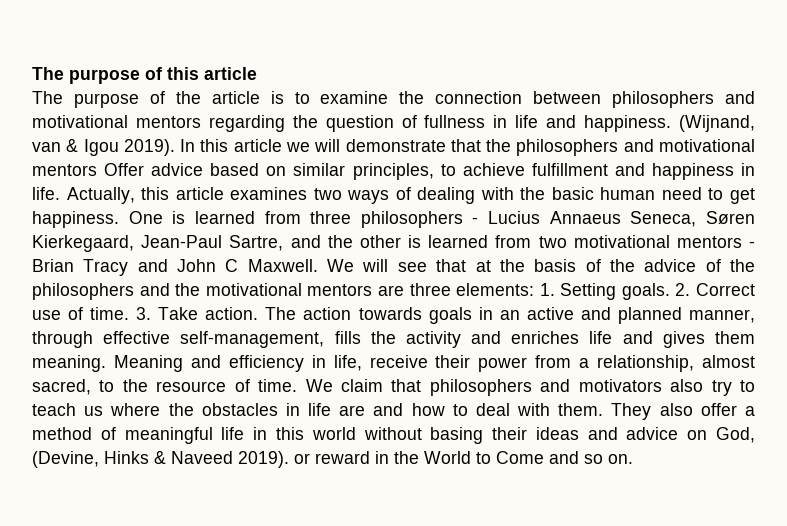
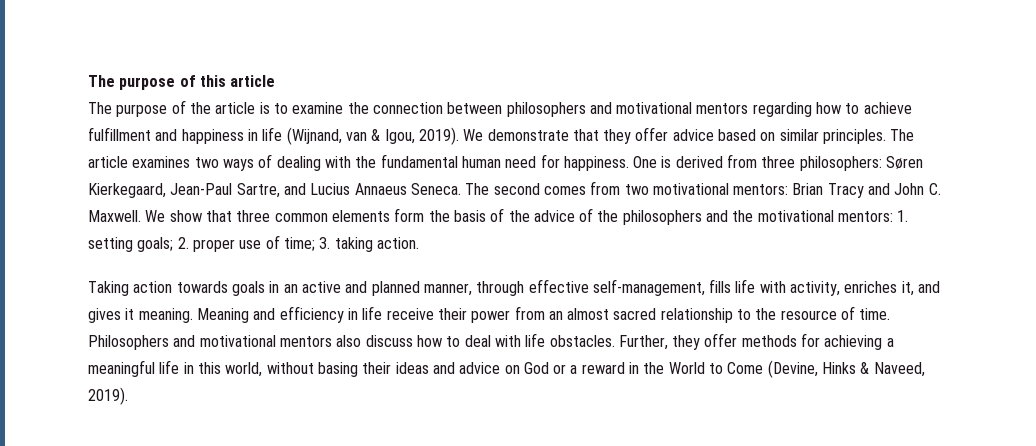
- The purpose of the article is to examine the connection between philosophers and motivational mentors regarding the question of fullness in life and happiness. (Wijnand, van & Igou 2019). In this article we will demonstrate that the philosophers and motivational mentors Offer advice based on similar principles, to achieve fulfillment and happiness in life. Actually, this article examines two ways of dealing with the basic human need to get happiness.
+ The purpose of the article is to examine the connection between philosophers and motivational mentors regarding how to achieve fulfillment and happiness in life (Wijnand, van & Igou, 2019). We demonstrate that they offer advice based on similar principles. The article examines two ways of dealing with the fundamental human need for happiness.
- One is learned from three philosophers - Lucius Annaeus Seneca, Søren Kierkegaard, Jean-Paul Sartre, and the other is learned from two motivational mentors - Brian Tracy and John C Maxwell.
+ One is derived from three philosophers: Søren Kierkegaard, Jean-Paul Sartre, and Lucius Annaeus Seneca. The second comes from two motivational mentors: Brian Tracy and John C. Maxwell.
- We will see that at the basis of the advice of the philosophers and the motivational mentors are three elements: 1. Setting goals. 2. Correct use of time. 3. Take action. The action towards goals in an active and planned manner, through effective self-management, fills the activity and enriches life and gives them meaning.
+ We show that three common elements form the basis of the advice of the philosophers and the motivational mentors: 1. setting goals; 2. proper use of time; 3. taking action.
+ Taking action towards goals in an active and planned manner, through effective self-management, fills life with activity, enriches it, and gives it meaning.
- Meaning and efficiency in life, receive their power from a relationship, almost sacred, to the resource of time.
+ Meaning and efficiency in life receive their power from an almost sacred relationship to the resource of time.
- We claim that philosophers and motivators also try to teach us where the obstacles in life are and how to deal with them. They also offer a method of meaningful life in this world without basing their ideas and advice on God, (Devine, Hinks & Naveed 2019). or reward in the World to Come and so on.
+ Philosophers and motivational mentors also discuss how to deal with life obstacles. Further, they offer methods for achieving a meaningful life in this world, without basing their ideas and advice on God or a reward in the World to Come (Devine, Hinks & Naveed, 2019).

